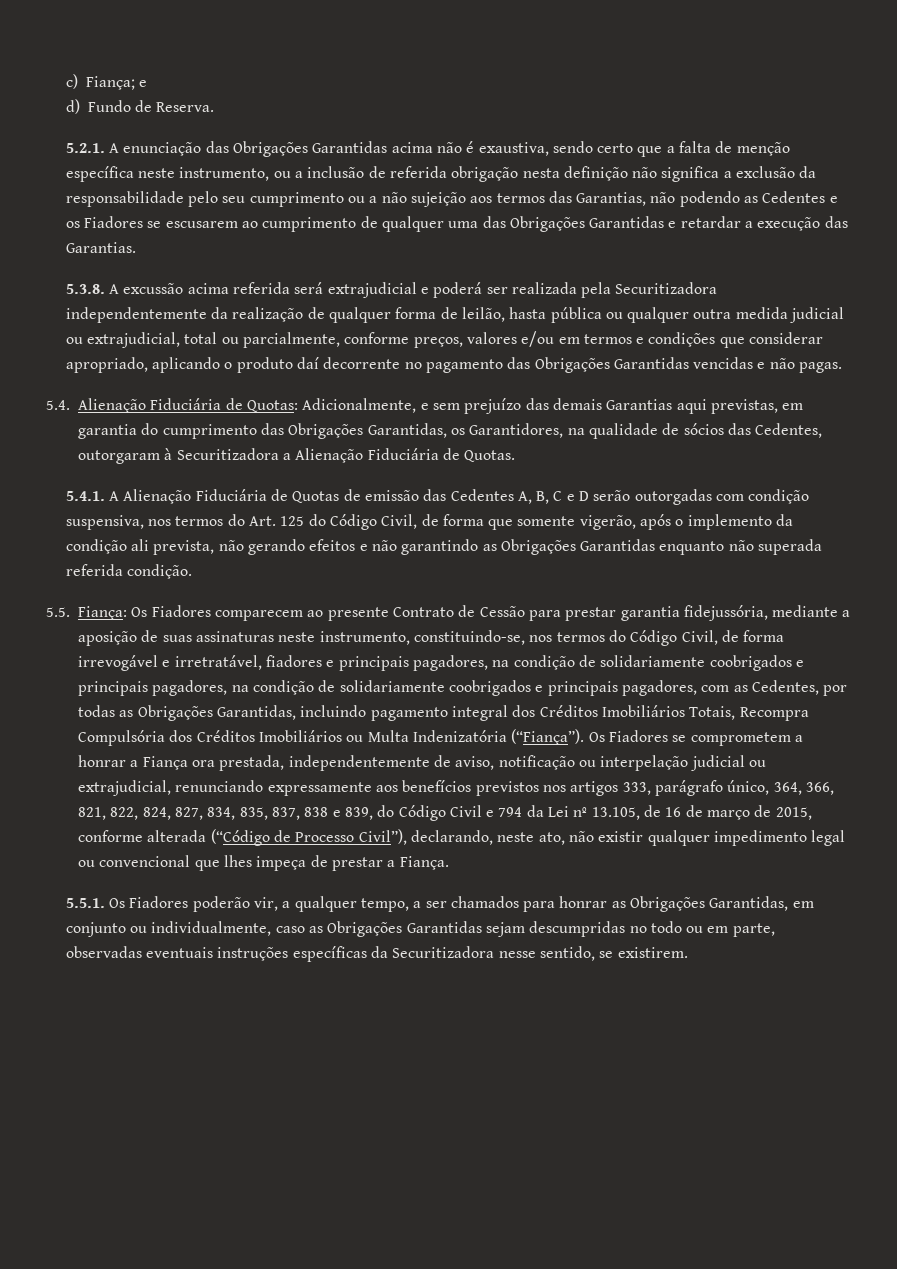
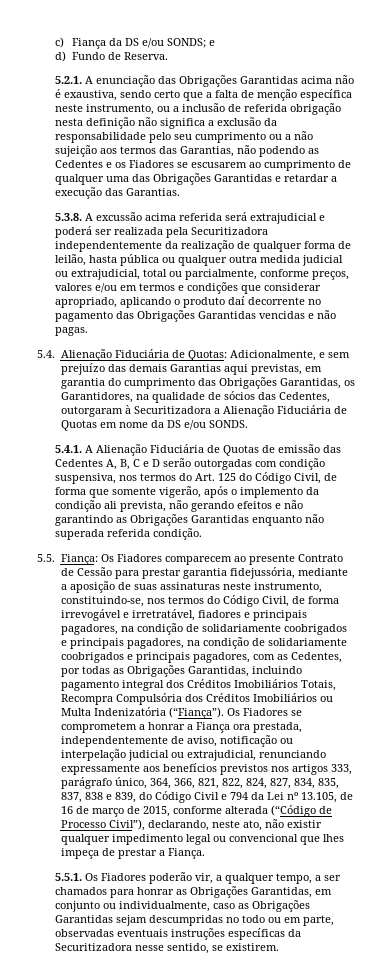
- c) Fiança; e
+ c) Fiança da DS e/ou SONDS; e
- 5.4. Alienação Fiduciária de Quotas: Adicionalmente, e sem prejuízo das demais Garantias aqui previstas, em garantia do cumprimento das Obrigações Garantidas, os Garantidores, na qualidade de sócios das Cedentes, outorgaram à Securitizadora a Alienação Fiduciária de Quotas.
+ 5.4. Alienação Fiduciária de Quotas: Adicionalmente, e sem prejuízo das demais Garantias aqui previstas, em garantia do cumprimento das Obrigações Garantidas, os Garantidores, na qualidade de sócios das Cedentes, outorgaram à Securitizadora a Alienação Fiduciária de Quotas em nome da DS e/ou SONDS.

